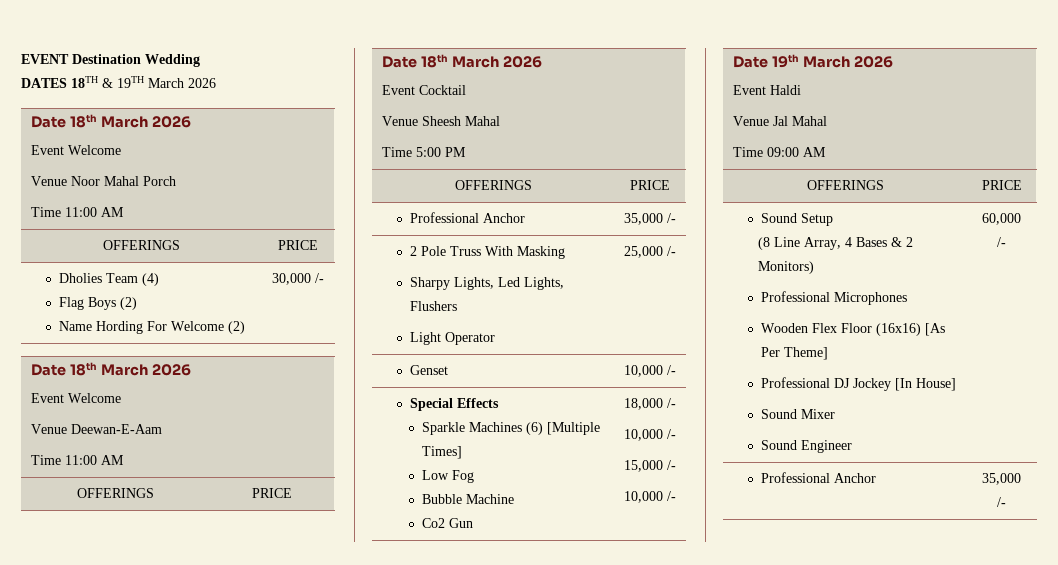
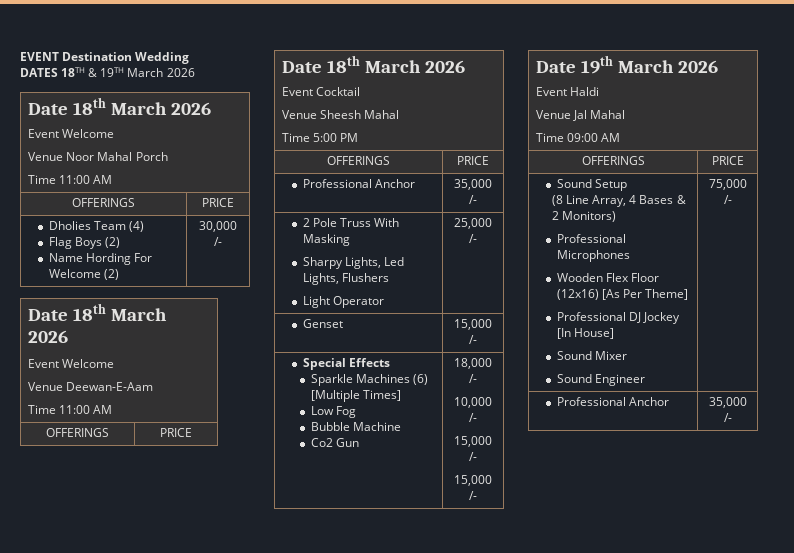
- Genset | 10,000 /-
+ Genset | 15,000 /-
  Special Effects
  Sparkle Machines (6) [Multiple Times]
  Low Fog
  Bubble Machine
  Co2 Gun | 18,000 /-
  10,000 /-
  15,000 /-
- 10,000 /-
+ 15,000 /-
  Sound Setup
  (8 Line Array, 4 Bases & 2 Monitors)
  Professional Microphones
- Wooden Flex Floor (16x16) [As Per Theme]
+ Wooden Flex Floor (12x16) [As Per Theme]
  Professional DJ Jockey [In House]
  Sound Mixer
- Sound Engineer | 60,000 /-
+ Sound Engineer | 75,000 /-

